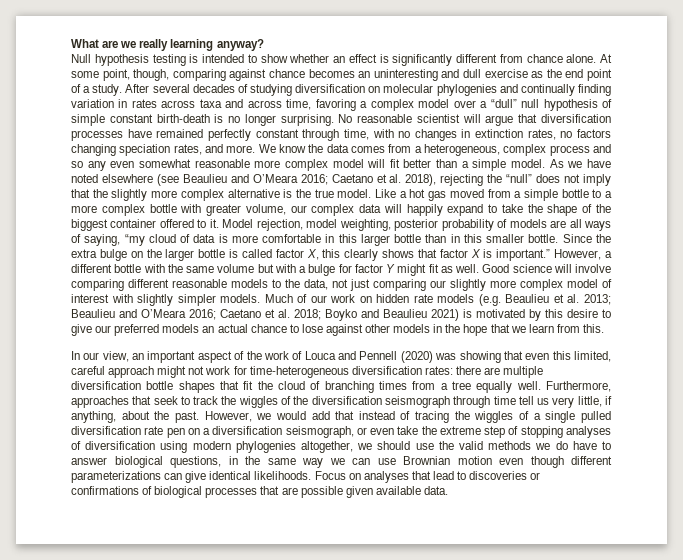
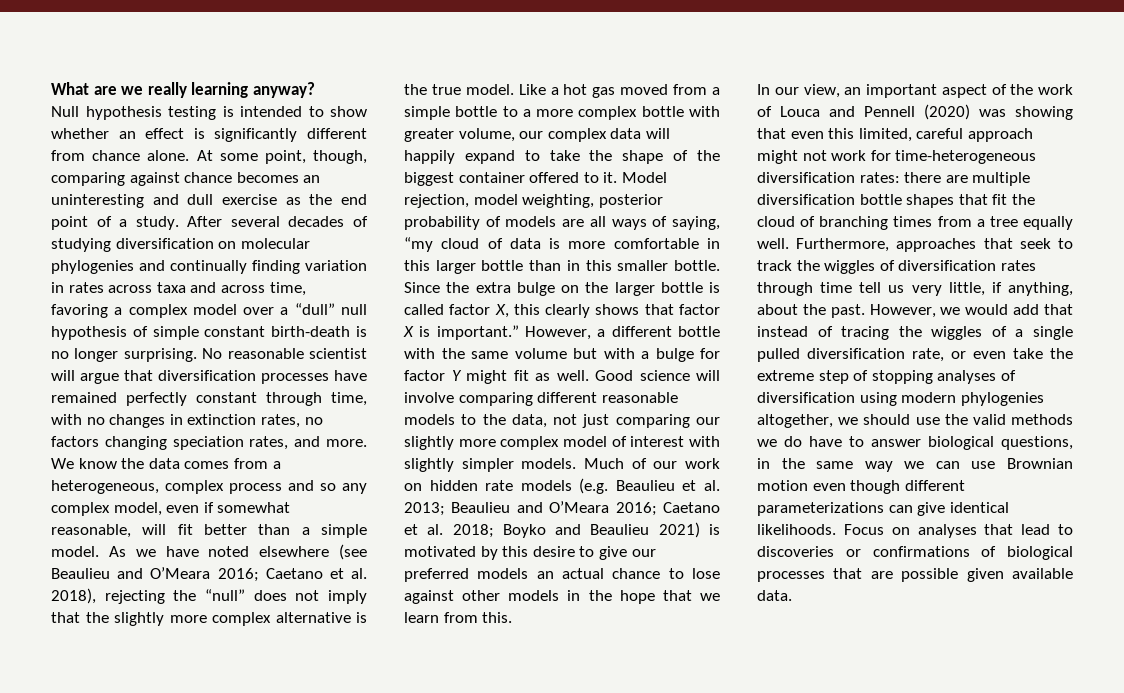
- We know the data comes from a heterogeneous, complex process and so any even somewhat reasonable more complex model will fit better than a simple model.
+ We know the data comes from a heterogeneous, complex process and so any complex model, even if somewhat reasonable, will fit better than a simple model.
- Furthermore, approaches that seek to track the wiggles of the diversification seismograph through time tell us very little, if anything, about the past.
+ Furthermore, approaches that seek to track the wiggles of diversification rates through time tell us very little, if anything, about the past.
- However, we would add that instead of tracing the wiggles of a single pulled diversification rate pen on a diversification seismograph, or even take the extreme step of stopping analyses of diversification using modern phylogenies altogether, we should use the valid methods we do have to answer biological questions, in the same way we can use Brownian motion even though different parameterizations can give identical likelihoods.
+ However, we would add that instead of tracing the wiggles of a single pulled diversification rate, or even take the extreme step of stopping analyses of diversification using modern phylogenies altogether, we should use the valid methods we do have to answer biological questions, in the same way we can use Brownian motion even though different parameterizations can give identical likelihoods.

